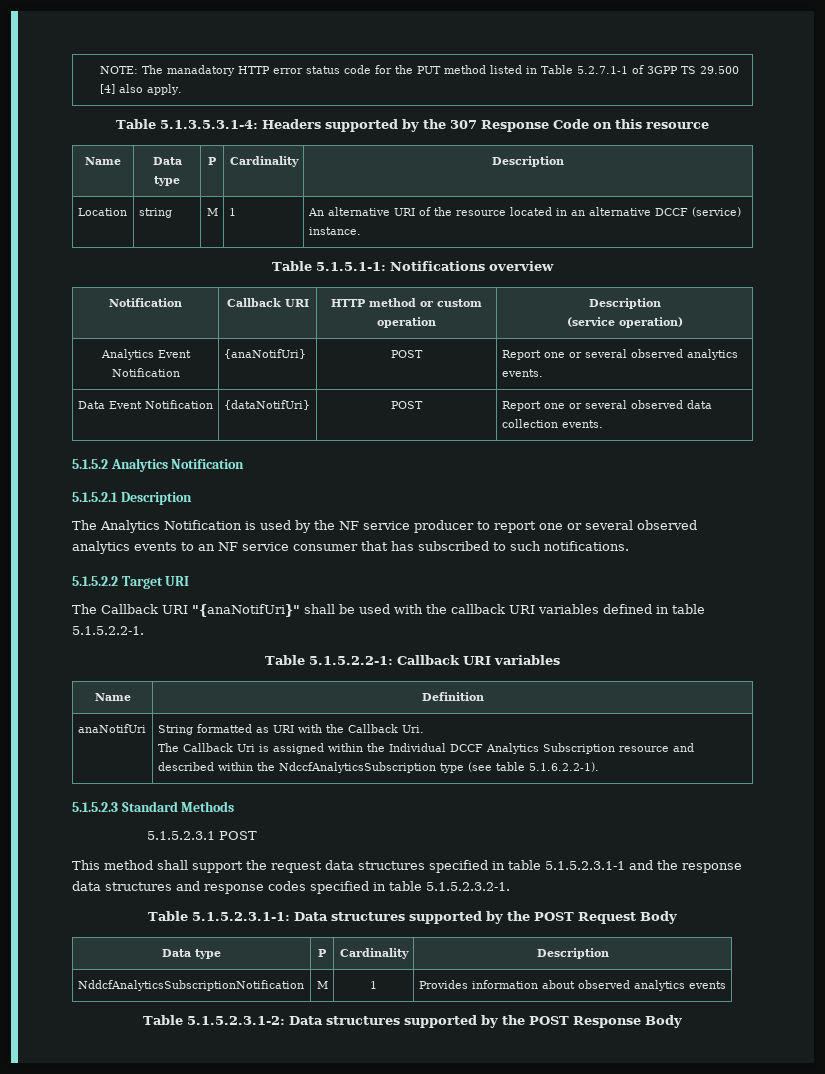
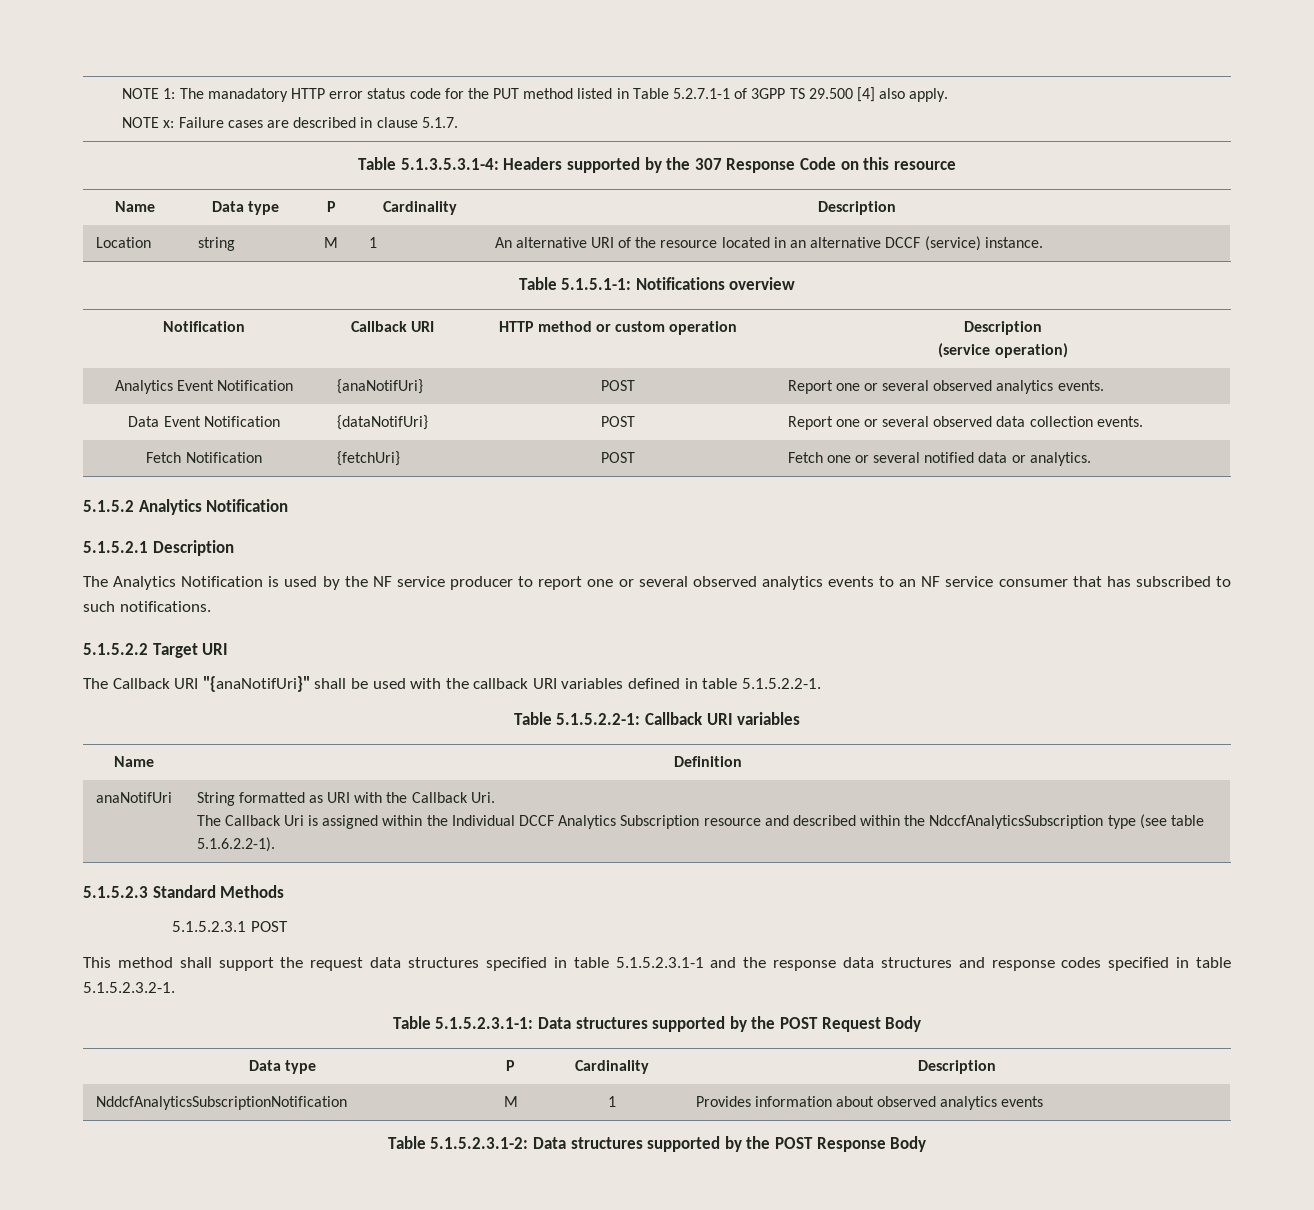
- NOTE: The manadatory HTTP error status code for the PUT method listed in Table 5.2.7.1-1 of 3GPP TS 29.500 [4] also apply.
+ NOTE 1: The manadatory HTTP error status code for the PUT method listed in Table 5.2.7.1-1 of 3GPP TS 29.500 [4] also apply.
+ NOTE x: Failure cases are described in clause 5.1.7.
+ Fetch Notification | {fetchUri} | POST | Fetch one or several notified data or analytics.

